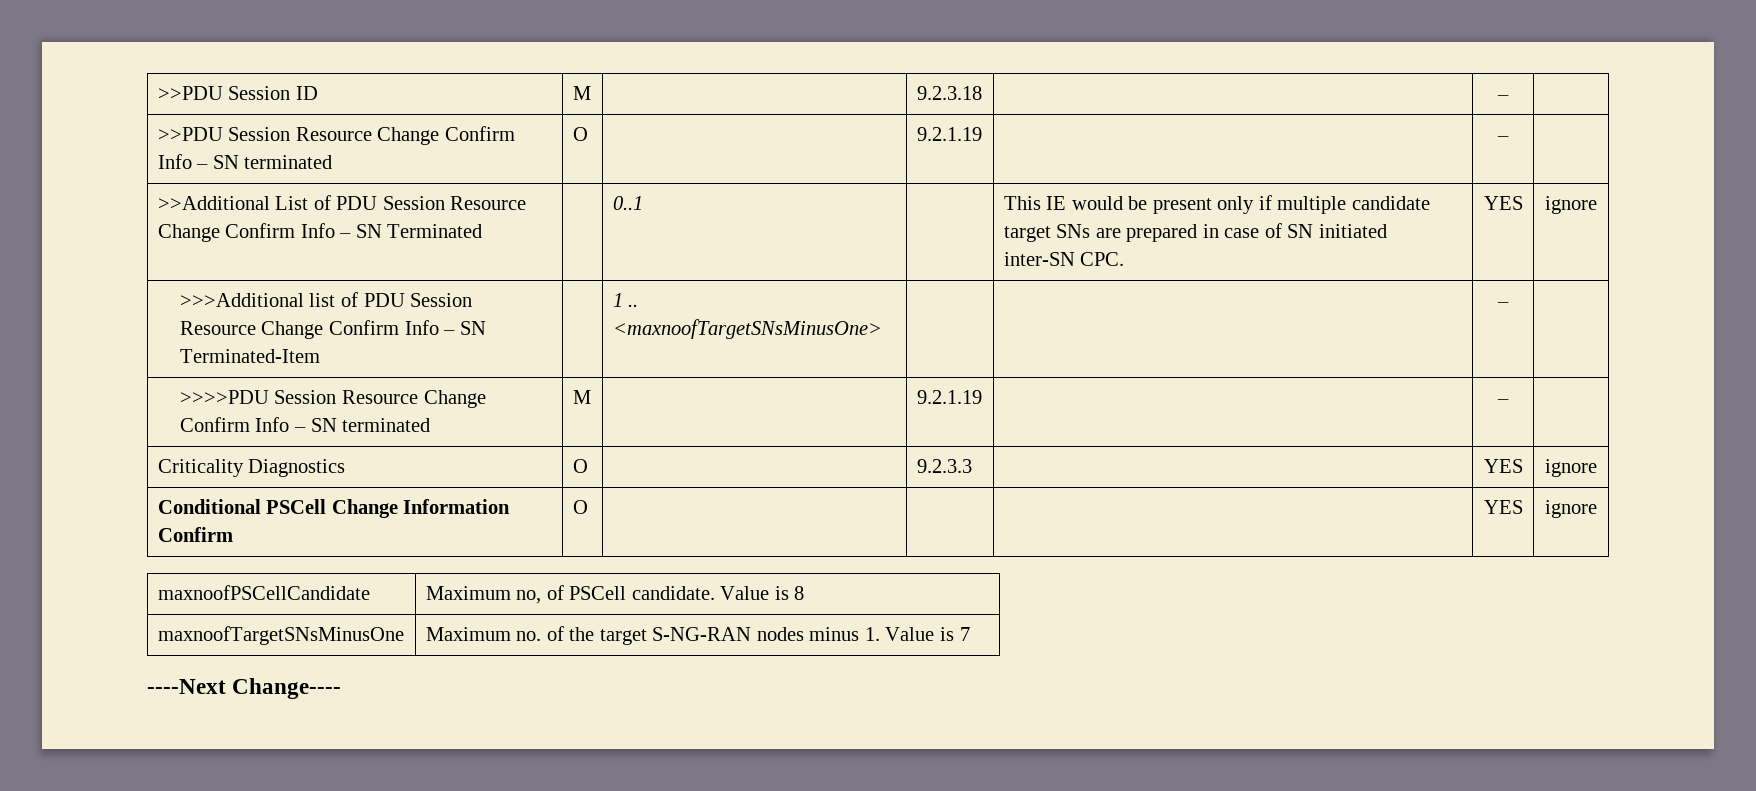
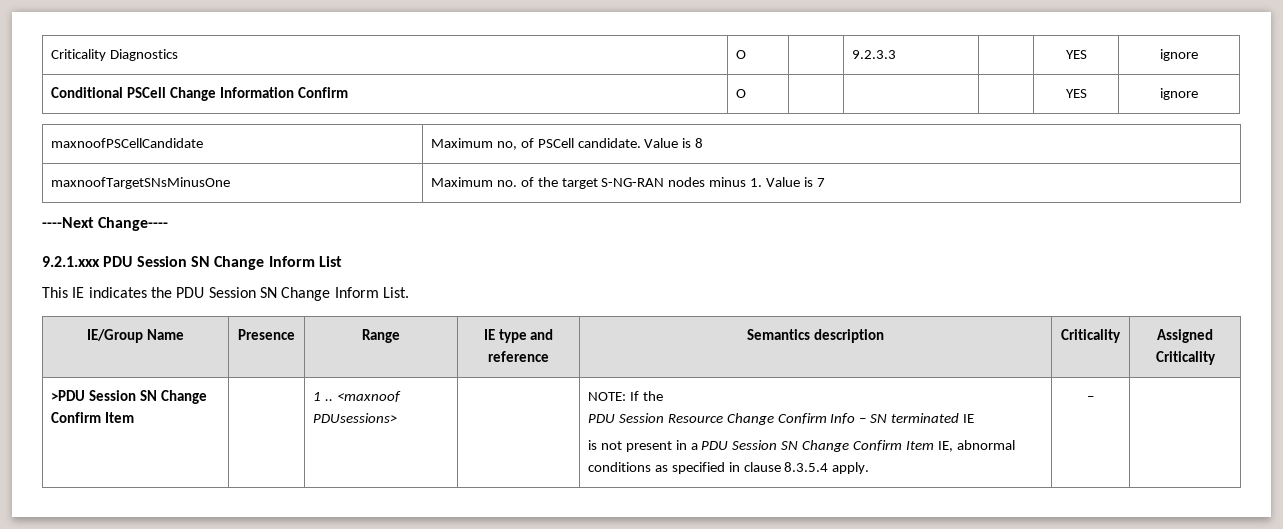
- >>PDU Session ID | M | | 9.2.3.18 | | – |
- >>PDU Session Resource Change Confirm Info – SN terminated | O | | 9.2.1.19 | | – |
- >>Additional List of PDU Session Resource Change Confirm Info – SN Terminated | | 0..1 | | This IE would be present only if multiple candidate target SNs are prepared in case of SN initiated inter-SN CPC. | YES | ignore
- >>>Additional list of PDU Session Resource Change Confirm Info – SN Terminated-Item | | 1 .. <maxnoofTargetSNsMinusOne> | | | – |
- >>>>PDU Session Resource Change Confirm Info – SN terminated | M | | 9.2.1.19 | | – |
+ 9.2.1.xxx PDU Session SN Change Inform List
+ This IE indicates the PDU Session SN Change Inform List.
+ IE/Group Name | Presence | Range | IE type and reference | Semantics description | Criticality | Assigned Criticality
+ >PDU Session SN Change Confirm Item | | 1 .. <maxnoof PDUsessions> | | NOTE: If the
+ PDU Session Resource Change Confirm Info – SN terminated IE
+ is not present in a PDU Session SN Change Confirm Item IE, abnormal conditions as specified in clause 8.3.5.4 apply. | –

